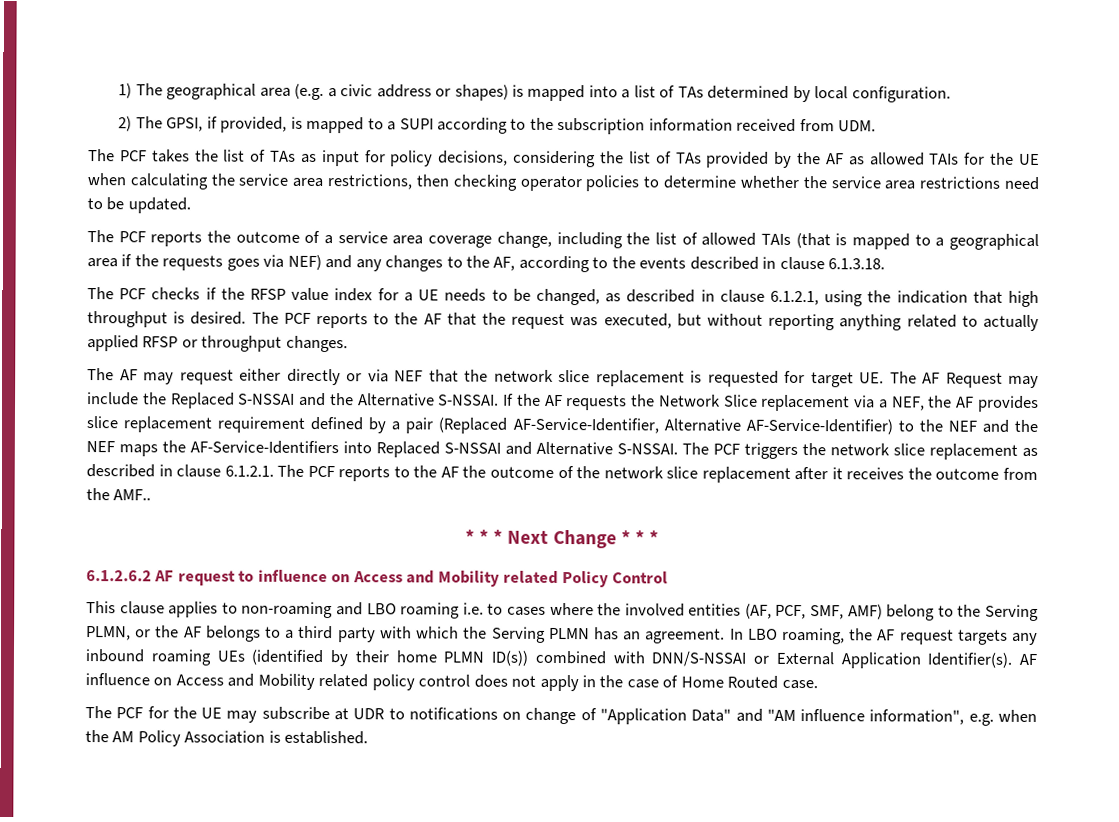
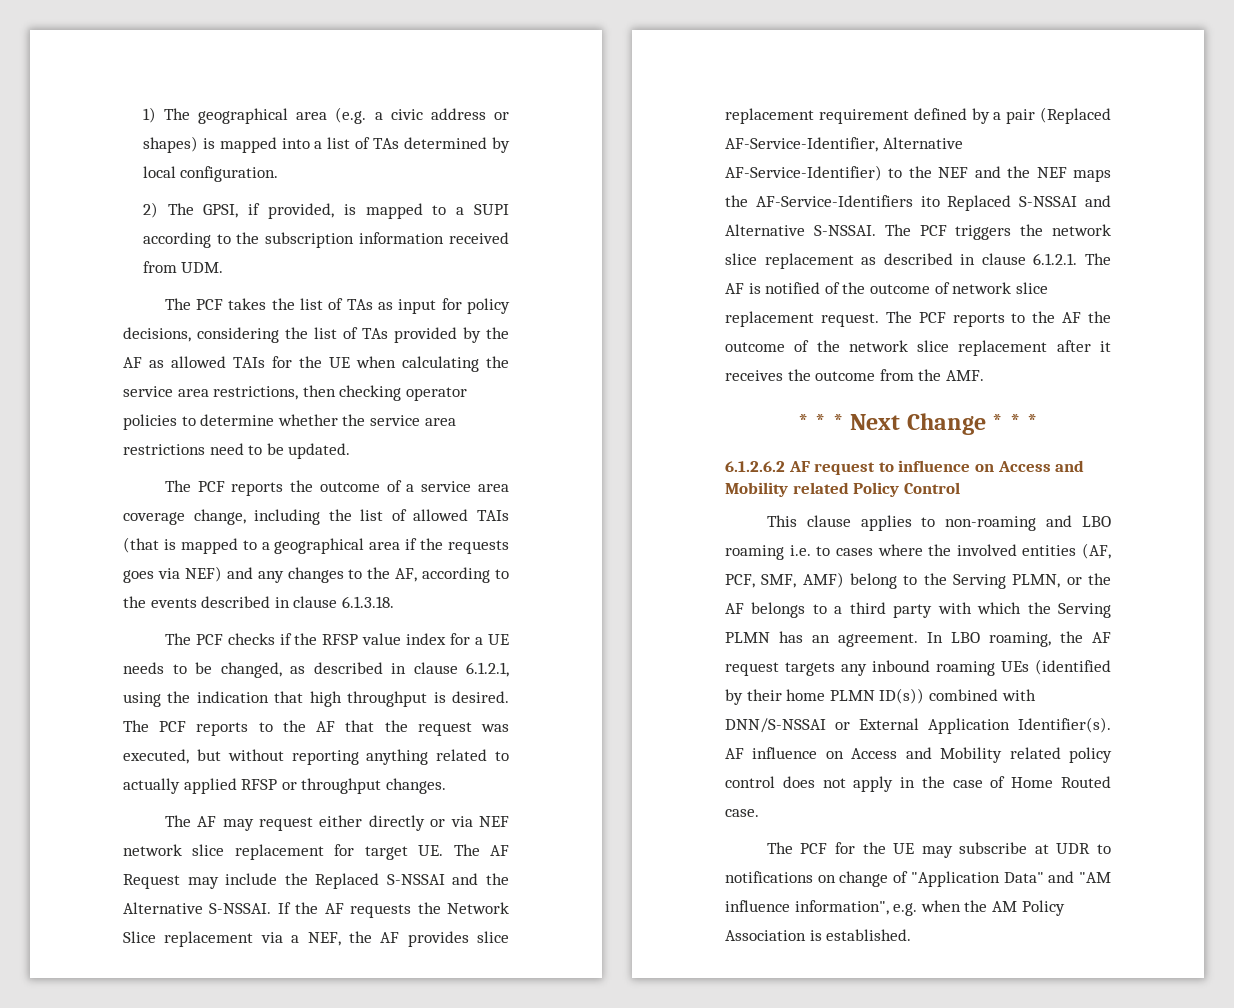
- The AF may request either directly or via NEF that the network slice replacement is requested for target UE. The AF Request may include the Replaced S-NSSAI and the Alternative S-NSSAI.
+ The AF may request either directly or via NEF network slice replacement for target UE. The AF Request may include the Replaced S-NSSAI and the Alternative S-NSSAI.
- If the AF requests the Network Slice replacement via a NEF, the AF provides slice replacement requirement defined by a pair (Replaced AF-Service-Identifier, Alternative AF-Service-Identifier) to the NEF and the NEF maps the AF-Service-Identifiers into Replaced S-NSSAI and Alternative S-NSSAI.
+ If the AF requests the Network Slice replacement via a NEF, the AF provides slice replacement requirement defined by a pair (Replaced AF-Service-Identifier, Alternative AF-Service-Identifier) to the NEF and the NEF maps the AF-Service-Identifiers ito Replaced S-NSSAI and Alternative S-NSSAI.
- The PCF triggers the network slice replacement as described in clause 6.1.2.1. The PCF reports to the AF the outcome of the network slice replacement after it receives the outcome from the AMF..
+ The PCF triggers the network slice replacement as described in clause 6.1.2.1. The AF is notified of the outcome of network slice replacement request. The PCF reports to the AF the outcome of the network slice replacement after it receives the outcome from the AMF.

